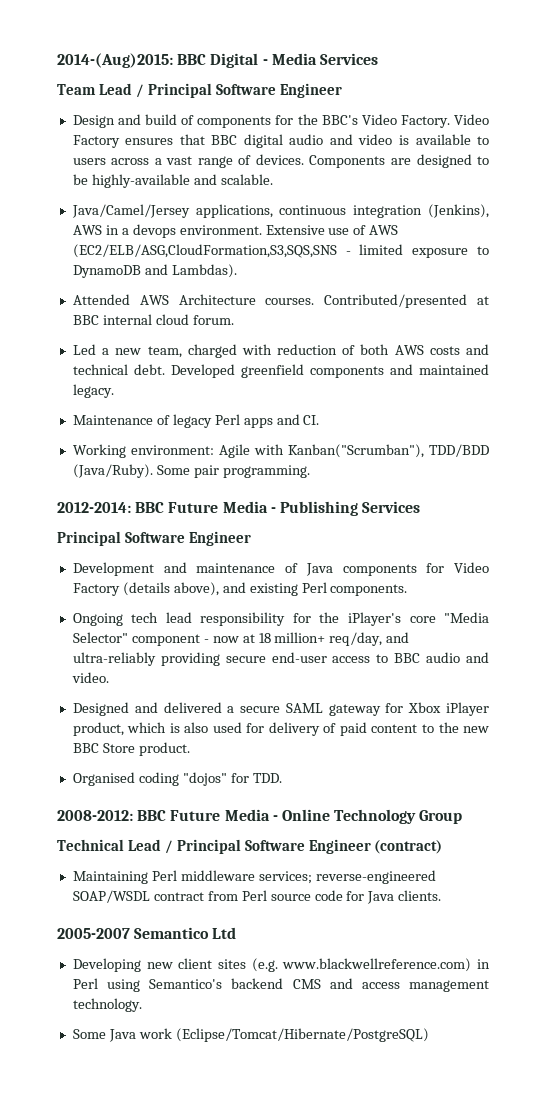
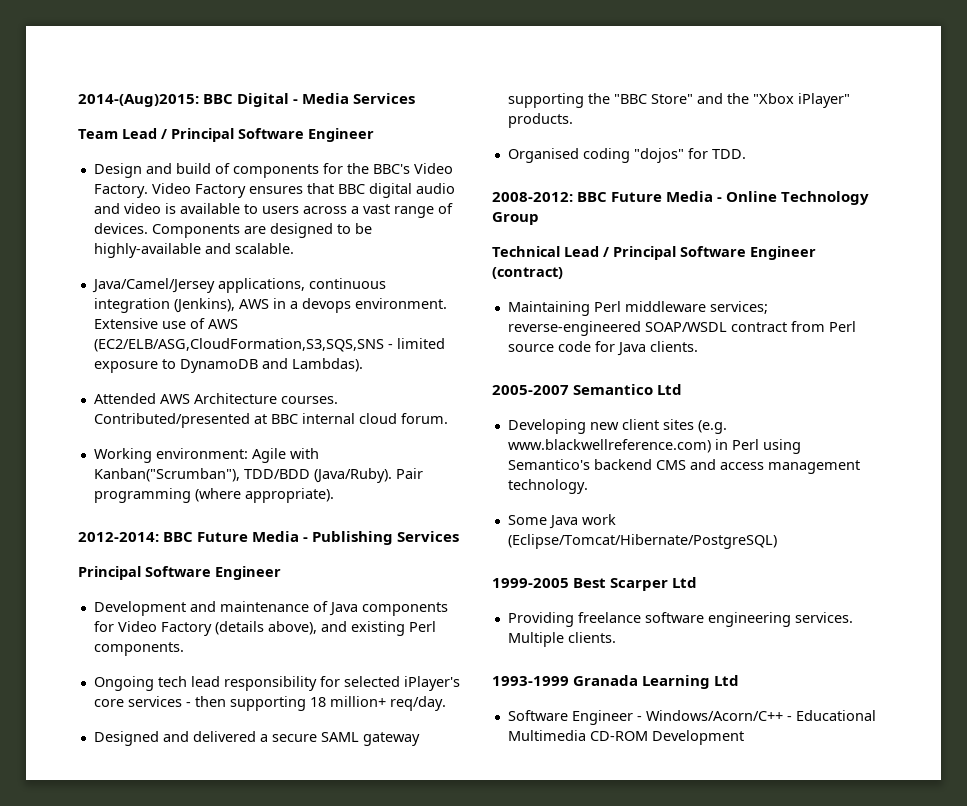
- Led a new team, charged with reduction of both AWS costs and technical debt. Developed greenfield components and maintained legacy.
- Maintenance of legacy Perl apps and CI.
- Some pair programming.
+ Pair programming (where appropriate).
- Ongoing tech lead responsibility for the iPlayer's core "Media Selector" component - now at 18 million+ req/day, and ultra-reliably providing secure end-user access to BBC audio and video.
+ Ongoing tech lead responsibility for selected iPlayer's core services - then supporting 18 million+ req/day.
- Designed and delivered a secure SAML gateway for Xbox iPlayer product, which is also used for delivery of paid content to the new BBC Store product.
+ Designed and delivered a secure SAML gateway supporting the "BBC Store" and the "Xbox iPlayer" products.
+ 1999-2005 Best Scarper Ltd
+ Providing freelance software engineering services. Multiple clients.
+ 1993-1999 Granada Learning Ltd
+ Software Engineer - Windows/Acorn/C++ - Educational Multimedia CD-ROM Development

